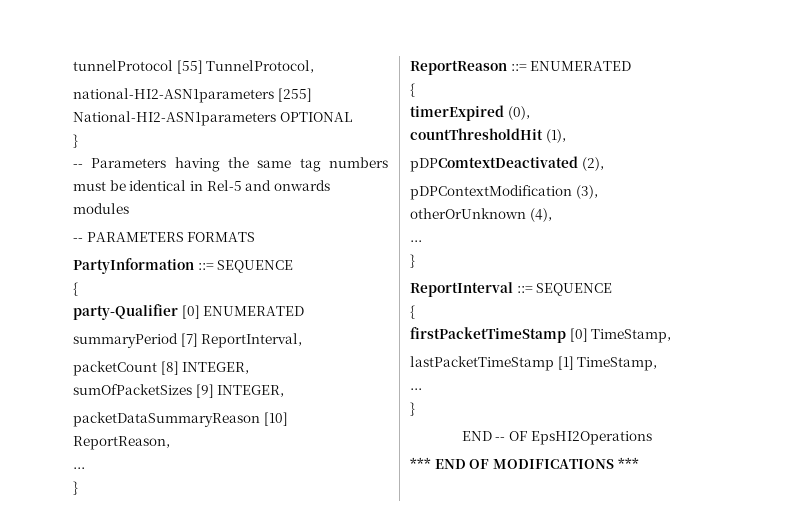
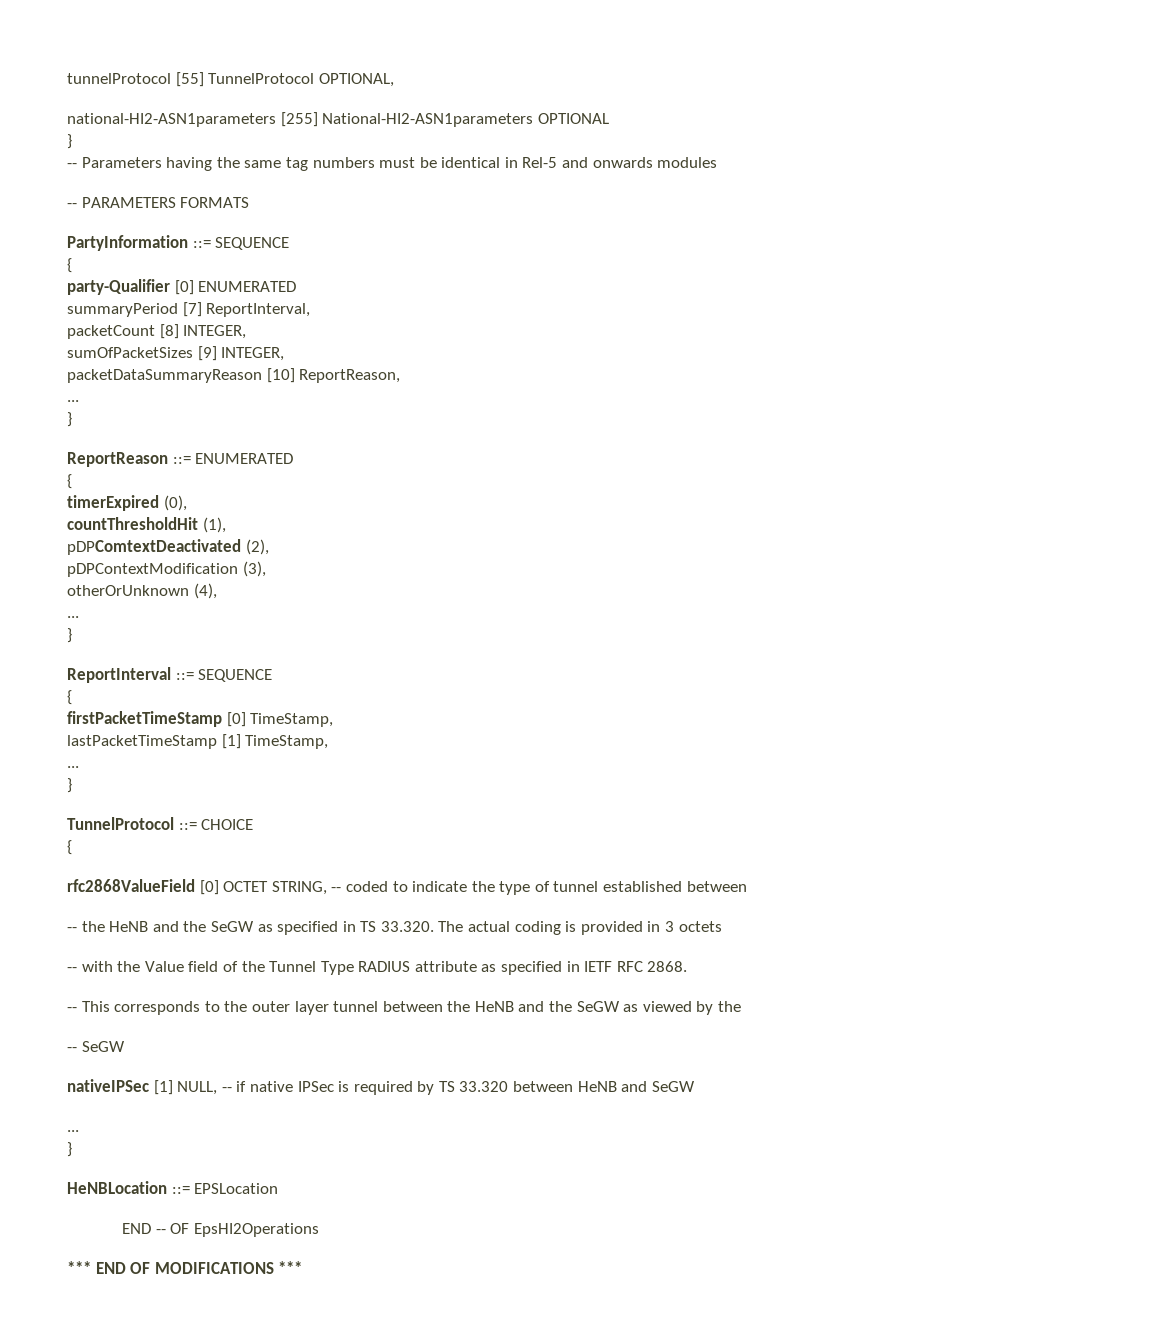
- tunnelProtocol [55] TunnelProtocol,
+ tunnelProtocol [55] TunnelProtocol OPTIONAL,
+ TunnelProtocol ::= CHOICE
+ {
+ rfc2868ValueField [0] OCTET STRING, -- coded to indicate the type of tunnel established between
+ -- the HeNB and the SeGW as specified in TS 33.320. The actual coding is provided in 3 octets
+ -- with the Value field of the Tunnel Type RADIUS attribute as specified in IETF RFC 2868.
+ -- This corresponds to the outer layer tunnel between the HeNB and the SeGW as viewed by the
+ -- SeGW
+ nativeIPSec [1] NULL, -- if native IPSec is required by TS 33.320 between HeNB and SeGW
+ ...
+ }
+ HeNBLocation ::= EPSLocation

